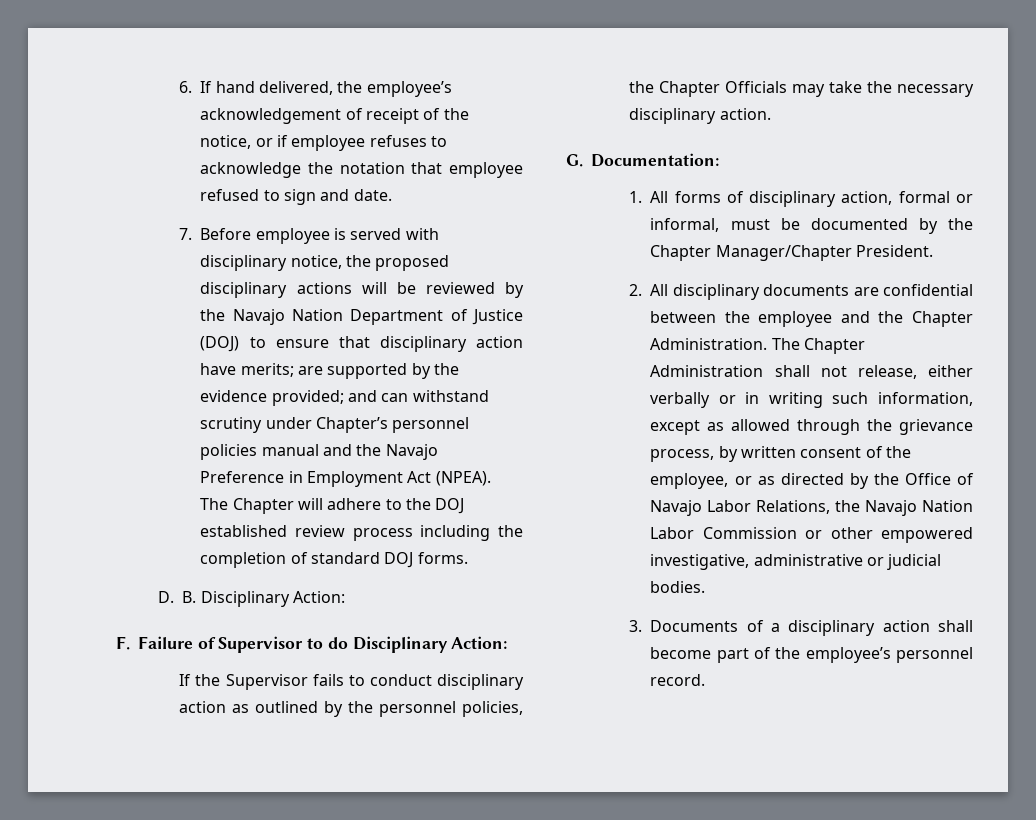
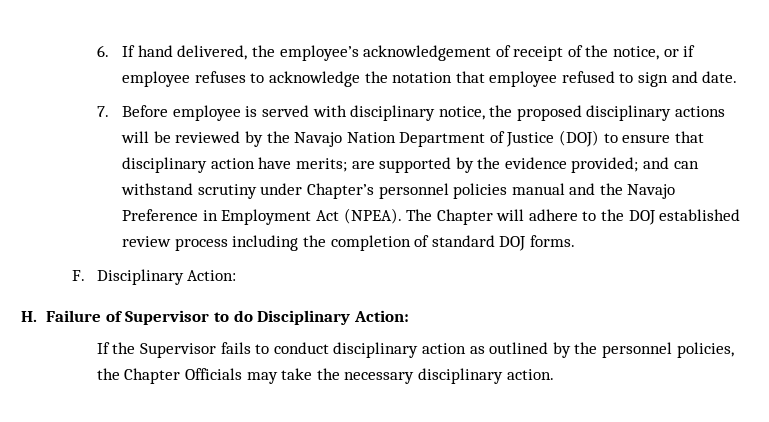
- D. B. Disciplinary Action:
- F. Failure of Supervisor to do Disciplinary Action:
+ F. Disciplinary Action:
+ H. Failure of Supervisor to do Disciplinary Action:
- G. Documentation:
- 1. All forms of disciplinary action, formal or informal, must be documented by the Chapter Manager/Chapter President.
- 2. All disciplinary documents are confidential between the employee and the Chapter Administration. The Chapter Administration shall not release, either verbally or in writing such information, except as allowed through the grievance process, by written consent of the employee, or as directed by the Office of Navajo Labor Relations, the Navajo Nation Labor Commission or other empowered investigative, administrative or judicial bodies.
- 3. Documents of a disciplinary action shall become part of the employee’s personnel record.

